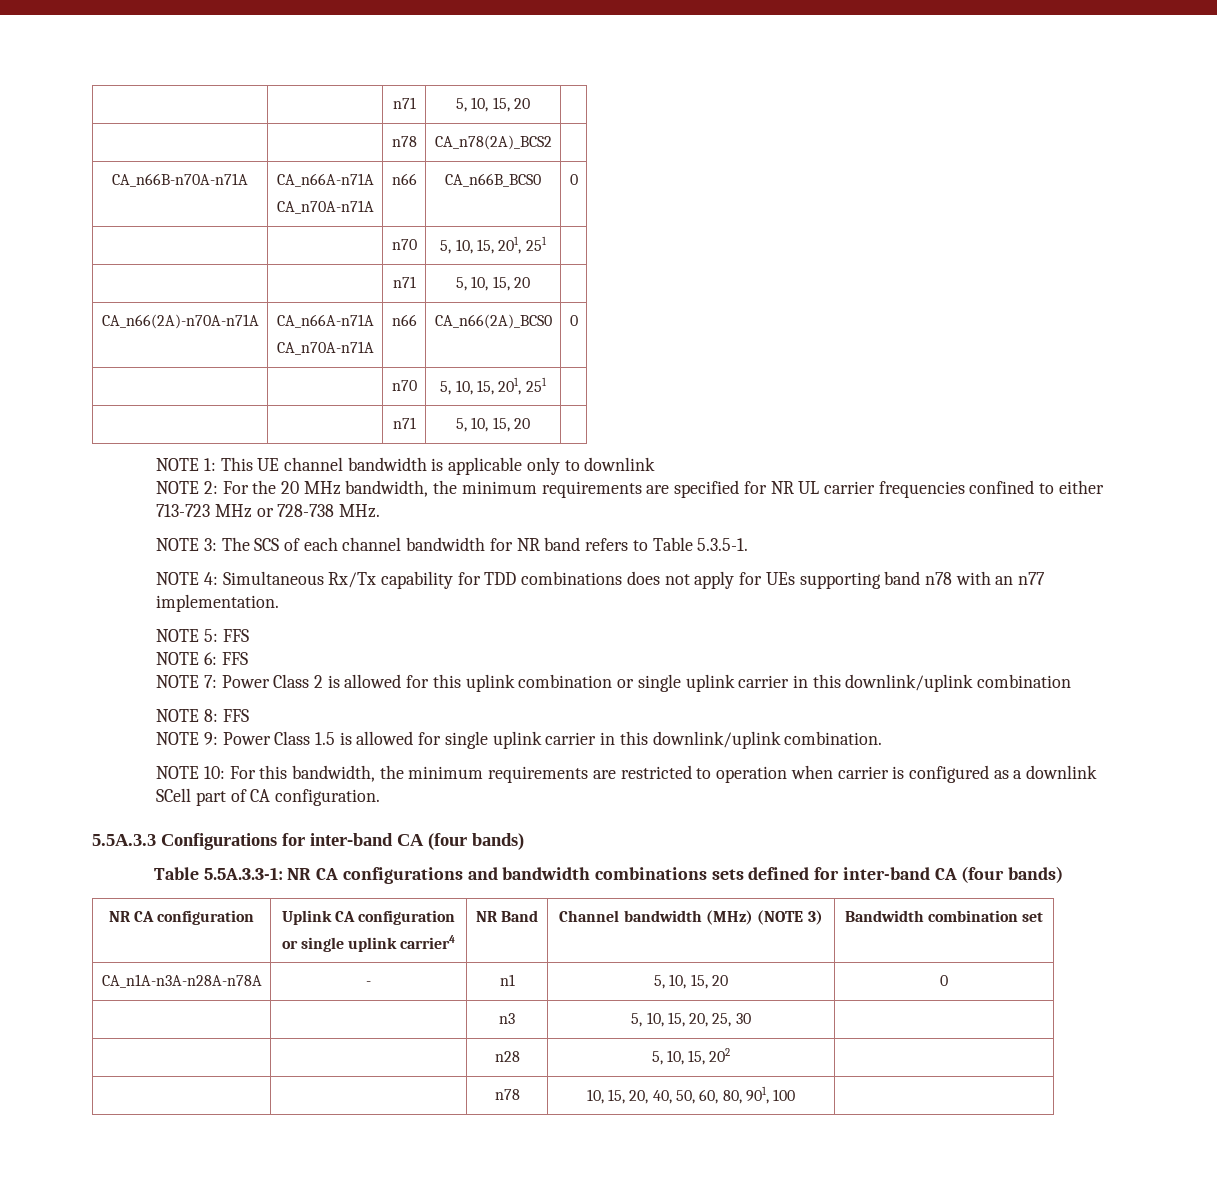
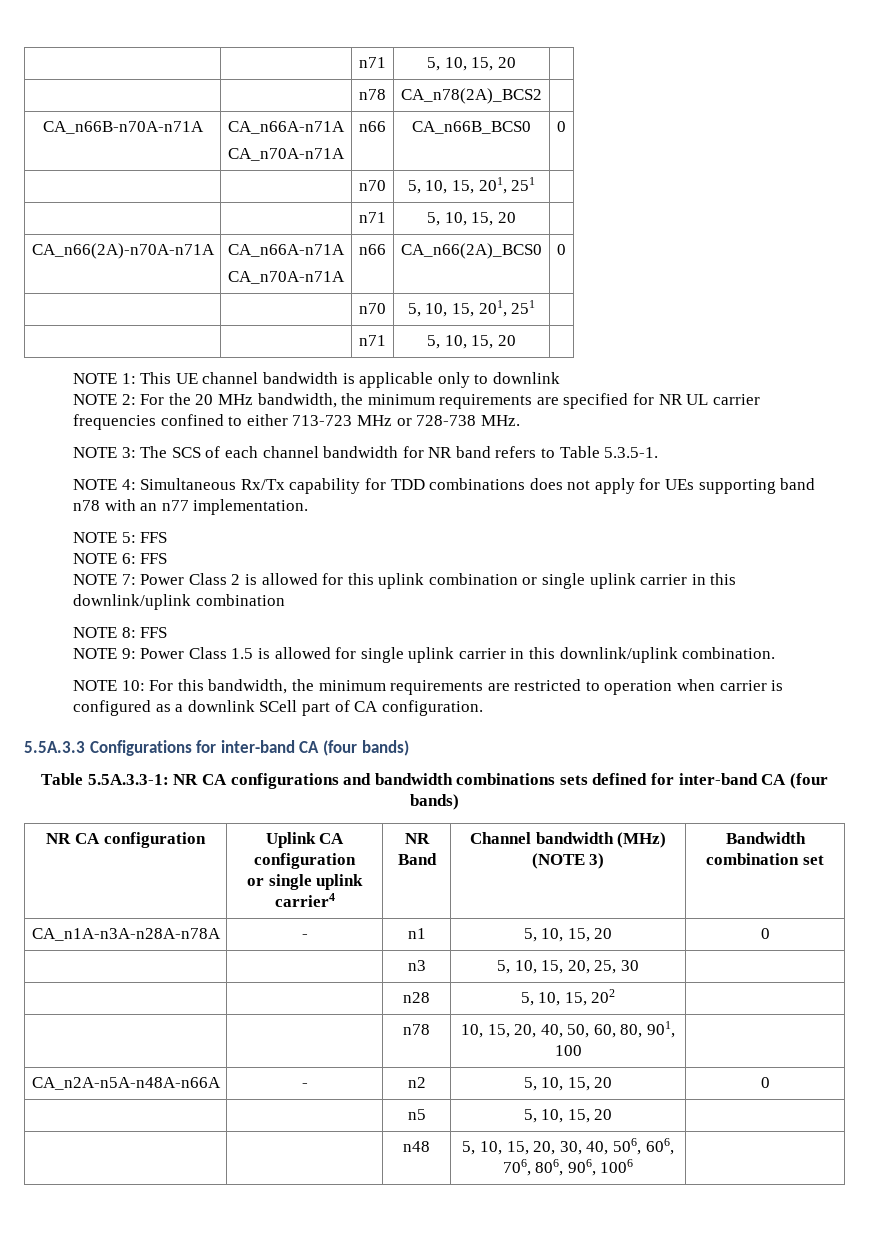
+ CA_n2A-n5A-n48A-n66A | - | n2 | 5, 10, 15, 20 | 0
+ | | n5 | 5, 10, 15, 20 |
+ | | n48 | 5, 10, 15, 20, 30, 40, 506, 606, 706, 806, 906, 1006 |

